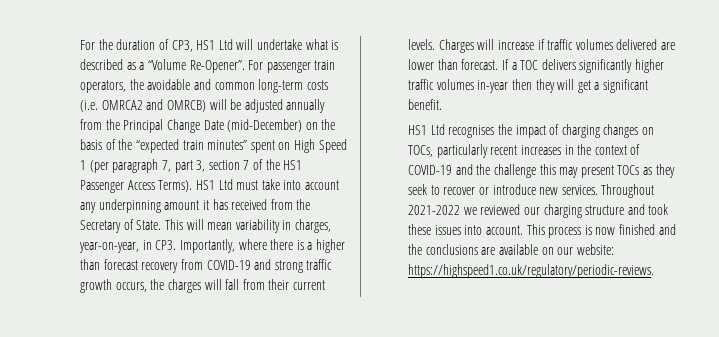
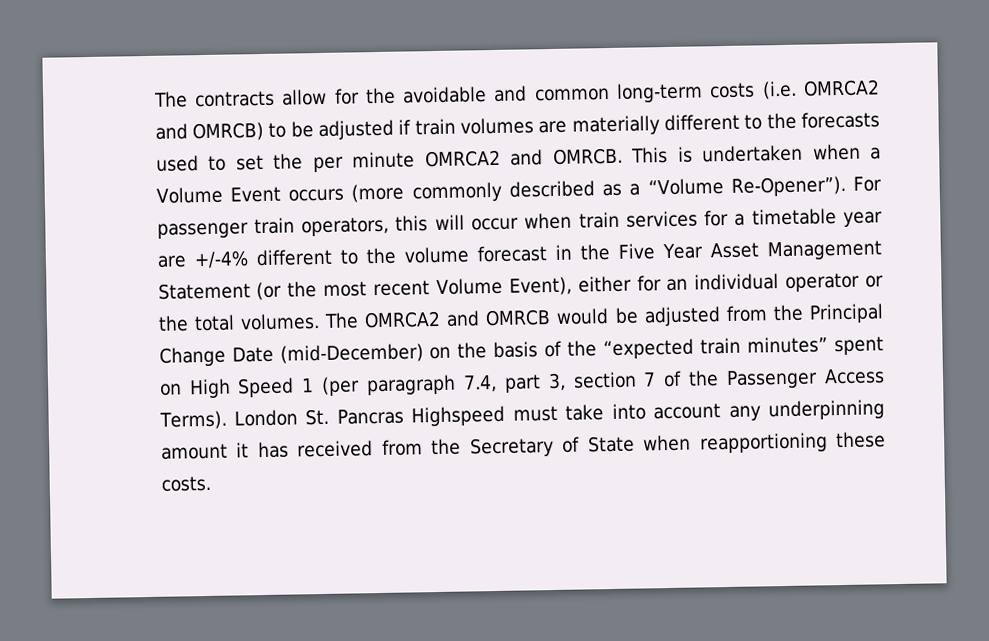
- For the duration of CP3, HS1 Ltd will undertake what is described as a “Volume Re-Opener”. For passenger train operators, the avoidable and common long-term costs (i.e. OMRCA2 and OMRCB) will be adjusted annually from the Principal Change Date (mid-December) on the basis of the “expected train minutes” spent on High Speed 1 (per paragraph 7, part 3, section 7 of the HS1 Passenger Access Terms).
+ The contracts allow for the avoidable and common long-term costs (i.e. OMRCA2 and OMRCB) to be adjusted if train volumes are materially different to the forecasts used to set the per minute OMRCA2 and OMRCB. This is undertaken when a Volume Event occurs (more commonly described as a “Volume Re-Opener”). For passenger train operators, this will occur when train services for a timetable year are +/-4% different to the volume forecast in the Five Year Asset Management Statement (or the most recent Volume Event), either for an individual operator or the total volumes. The OMRCA2 and OMRCB would be adjusted from the Principal Change Date (mid-December) on the basis of the “expected train minutes” spent on High Speed 1 (per paragraph 7.4, part 3, section 7 of the Passenger Access Terms).
- HS1 Ltd must take into account any underpinning amount it has received from the Secretary of State. This will mean variability in charges, year-on-year, in CP3. Importantly, where there is a higher than forecast recovery from COVID-19 and strong traffic growth occurs, the charges will fall from their current levels. Charges will increase if traffic volumes delivered are lower than forecast. If a TOC delivers significantly higher traffic volumes in-year then they will get a significant benefit.
- HS1 Ltd recognises the impact of charging changes on TOCs, particularly recent increases in the context of COVID-19 and the challenge this may present TOCs as they seek to recover or introduce new services. Throughout 2021-2022 we reviewed our charging structure and took these issues into account. This process is now finished and the conclusions are available on our website: https://highspeed1.co.uk/regulatory/periodic-reviews.
+ London St. Pancras Highspeed must take into account any underpinning amount it has received from the Secretary of State when reapportioning these costs.

